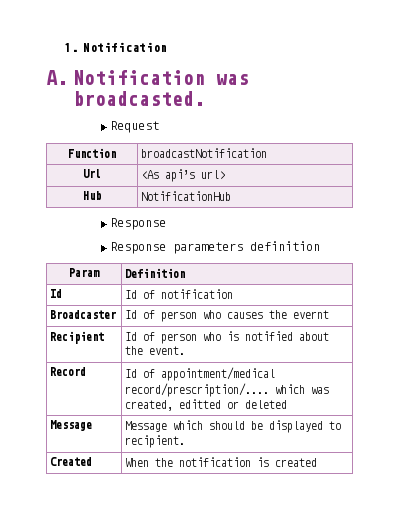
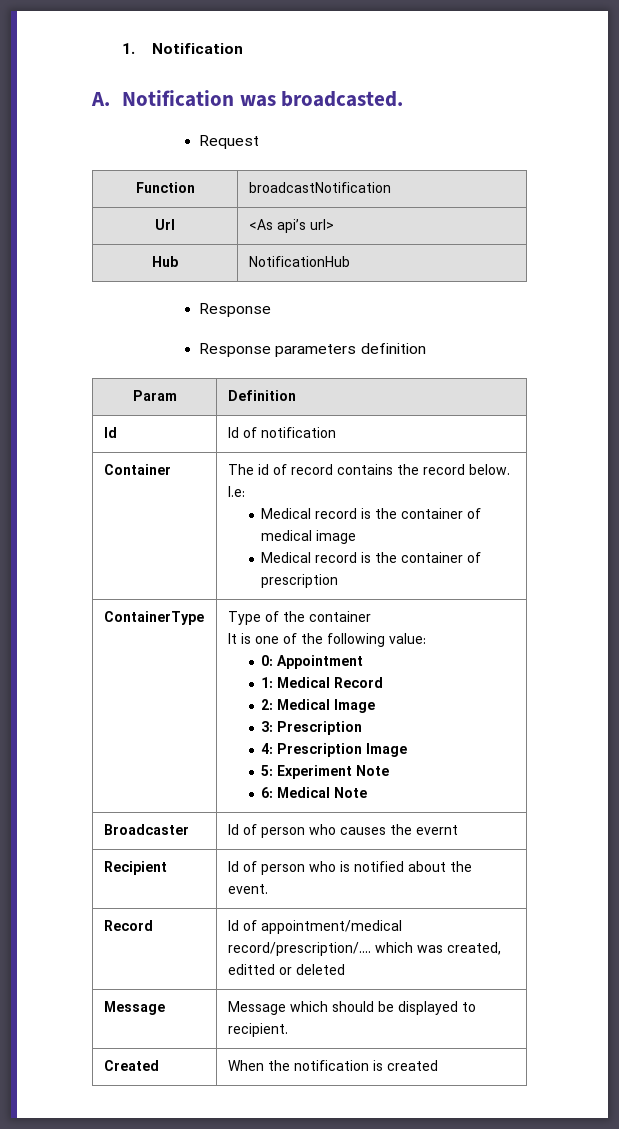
+ Container | The id of record contains the record below. I.e:
+ Medical record is the container of medical image
+ Medical record is the container of prescription
+ ContainerType | Type of the container
+ It is one of the following value:
+ 0: Appointment
+ 1: Medical Record
+ 2: Medical Image
+ 3: Prescription
+ 4: Prescription Image
+ 5: Experiment Note
+ 6: Medical Note

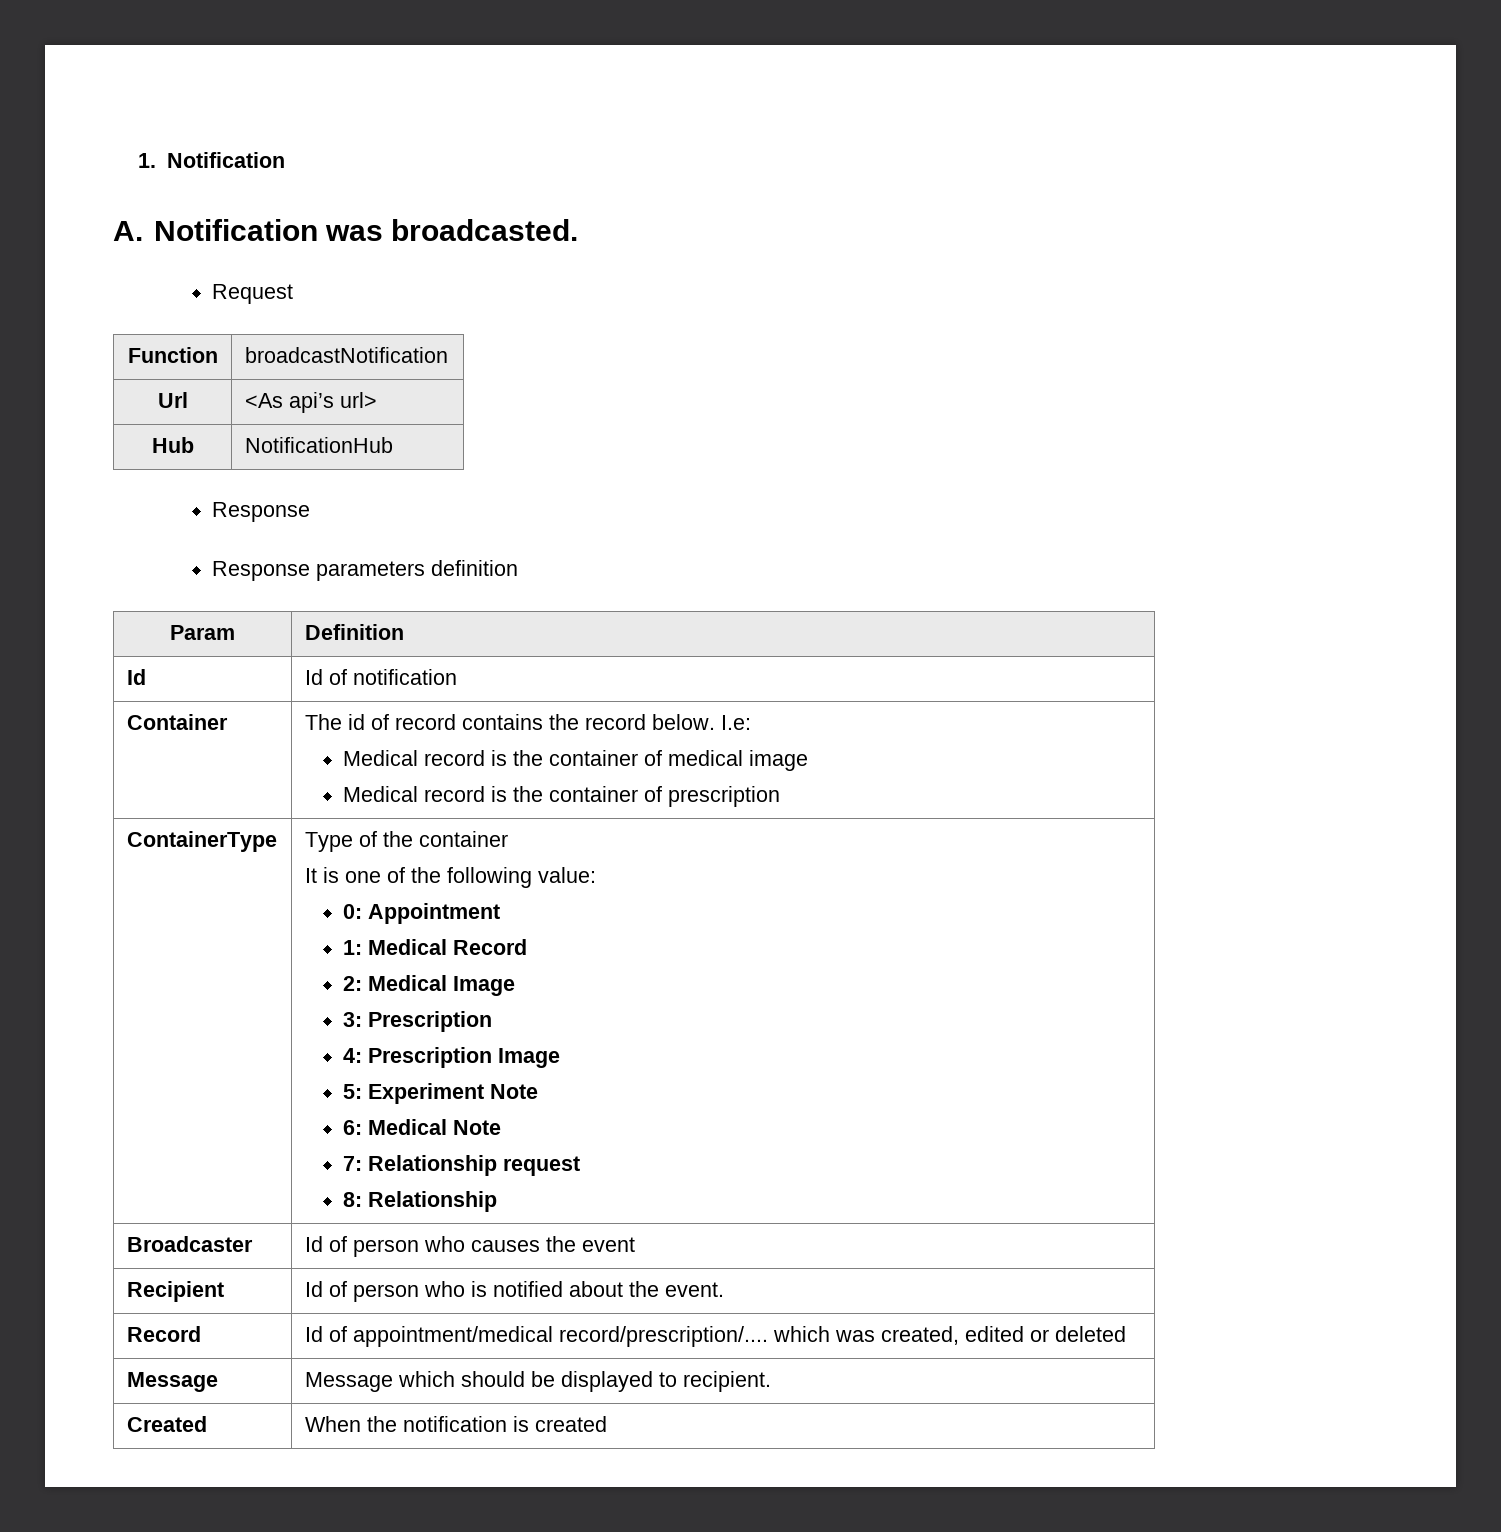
  ContainerType | Type of the container
  It is one of the following value:
  0: Appointment
  1: Medical Record
  2: Medical Image
  3: Prescription
  4: Prescription Image
  5: Experiment Note
  6: Medical Note
+ 7: Relationship request
+ 8: Relationship
- Broadcaster | Id of person who causes the evernt
+ Broadcaster | Id of person who causes the event
- Record | Id of appointment/medical record/prescription/.... which was created, editted or deleted
+ Record | Id of appointment/medical record/prescription/.... which was created, edited or deleted

